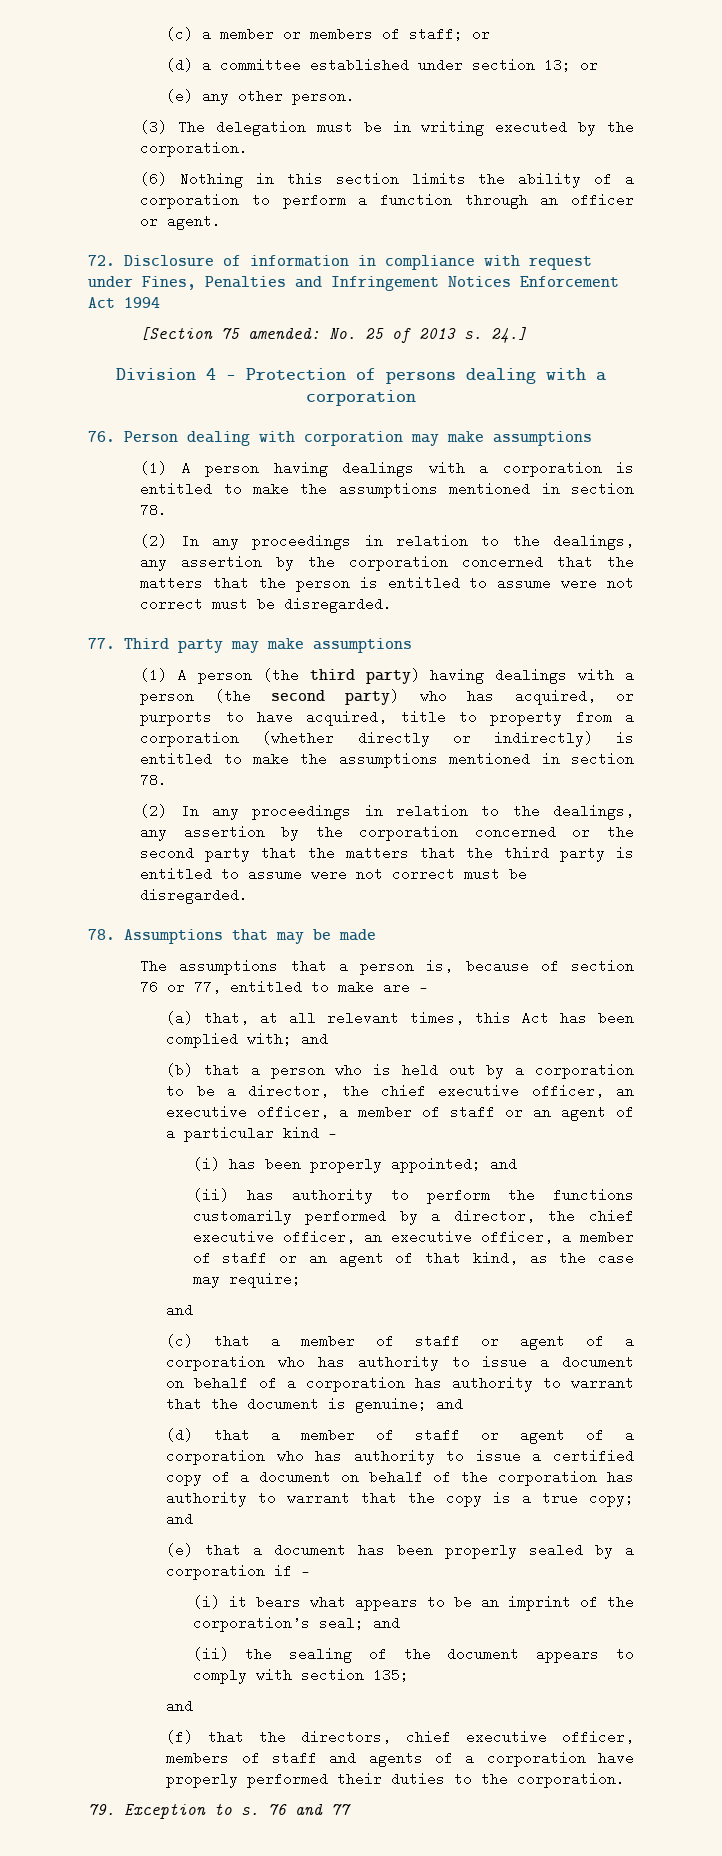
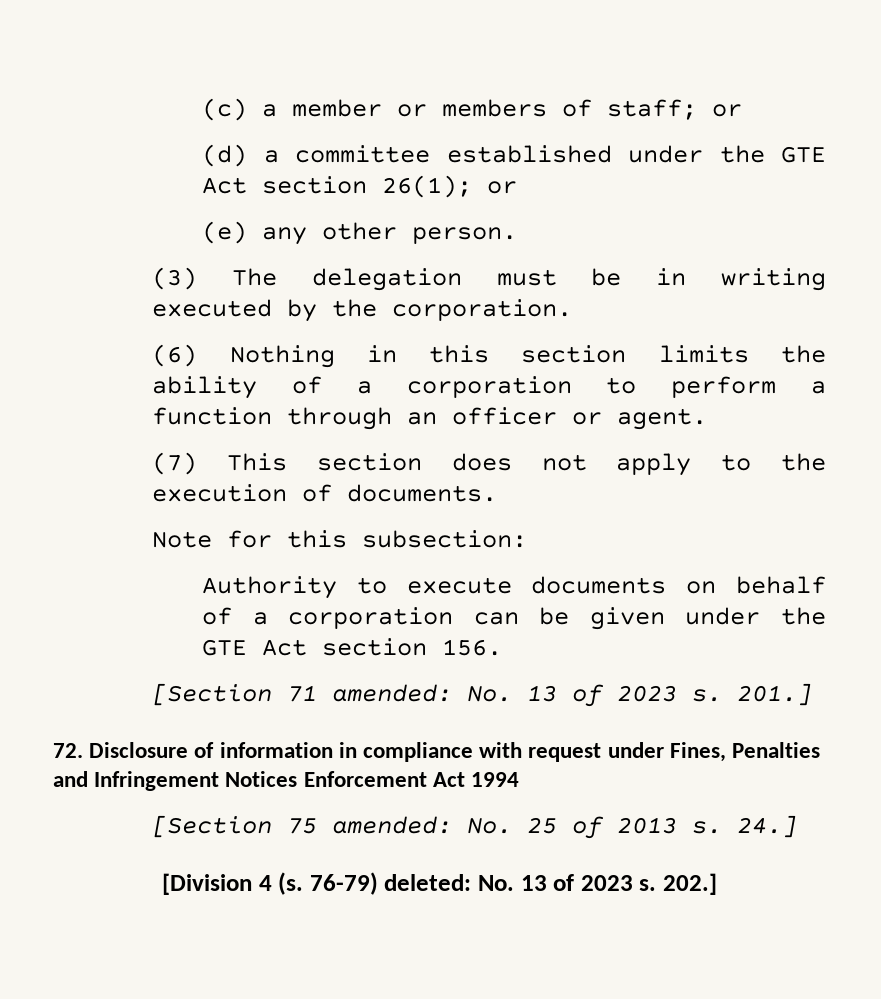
- (d) a committee established under section 13; or
+ (d) a committee established under the GTE Act section 26(1); or
+ (7) This section does not apply to the execution of documents.
+ Note for this subsection:
+ Authority to execute documents on behalf of a corporation can be given under the GTE Act section 156.
+ [Section 71 amended: No. 13 of 2023 s. 201.]
- Division 4 — Protection of persons dealing with a corporation
- 76. Person dealing with corporation may make assumptions
- (1) A person having dealings with a corporation is entitled to make the assumptions mentioned in section 78.
- (2) In any proceedings in relation to the dealings, any assertion by the corporation concerned that the matters that the person is entitled to assume were not correct must be disregarded.
- 77. Third party may make assumptions
- (1) A person (the third party) having dealings with a person (the second party) who has acquired, or purports to have acquired, title to property from a corporation (whether directly or indirectly) is entitled to make the assumptions mentioned in section 78.
- (2) In any proceedings in relation to the dealings, any assertion by the corporation concerned or the second party that the matters that the third party is entitled to assume were not correct must be disregarded.
- 78. Assumptions that may be made
- The assumptions that a person is, because of section 76 or 77, entitled to make are —
- (a) that, at all relevant times, this Act has been complied with; and
- (b) that a person who is held out by a corporation to be a director, the chief executive officer, an executive officer, a member of staff or an agent of a particular kind —
- (i) has been properly appointed; and
- (ii) has authority to perform the functions customarily performed by a director, the chief executive officer, an executive officer, a member of staff or an agent of that kind, as the case may require;
- and
- (c) that a member of staff or agent of a corporation who has authority to issue a document on behalf of a corporation has authority to warrant that the document is genuine; and
- (d) that a member of staff or agent of a corporation who has authority to issue a certified copy of a document on behalf of the corporation has authority to warrant that the copy is a true copy; and
- (e) that a document has been properly sealed by a corporation if —
- (i) it bears what appears to be an imprint of the corporation’s seal; and
- (ii) the sealing of the document appears to comply with section 135;
- and
- (f) that the directors, chief executive officer, members of staff and agents of a corporation have properly performed their duties to the corporation.
- 79. Exception to s. 76 and 77
+ [Division 4 (s. 76-79) deleted: No. 13 of 2023 s. 202.]

